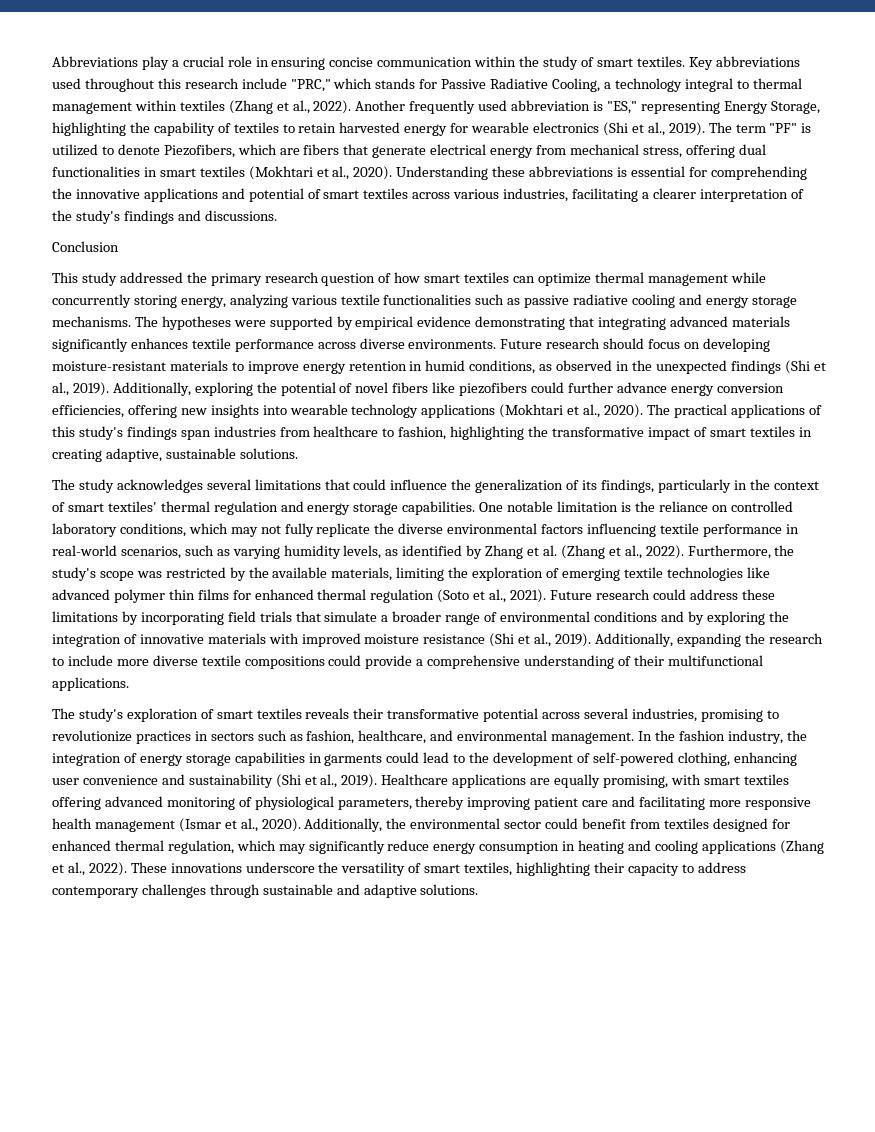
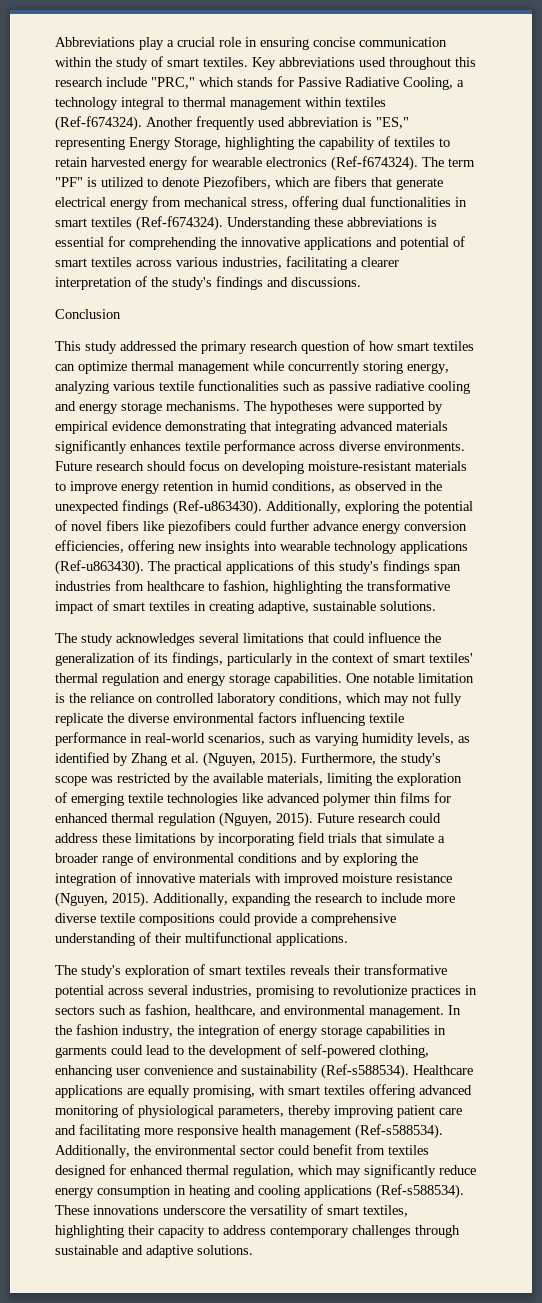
- Key abbreviations used throughout this research include "PRC," which stands for Passive Radiative Cooling, a technology integral to thermal management within textiles (Zhang et al., 2022).
+ Key abbreviations used throughout this research include "PRC," which stands for Passive Radiative Cooling, a technology integral to thermal management within textiles (Ref-f674324).
- Another frequently used abbreviation is "ES," representing Energy Storage, highlighting the capability of textiles to retain harvested energy for wearable electronics (Shi et al., 2019).
+ Another frequently used abbreviation is "ES," representing Energy Storage, highlighting the capability of textiles to retain harvested energy for wearable electronics (Ref-f674324).
- The term "PF" is utilized to denote Piezofibers, which are fibers that generate electrical energy from mechanical stress, offering dual functionalities in smart textiles (Mokhtari et al., 2020).
+ The term "PF" is utilized to denote Piezofibers, which are fibers that generate electrical energy from mechanical stress, offering dual functionalities in smart textiles (Ref-f674324).
- Future research should focus on developing moisture-resistant materials to improve energy retention in humid conditions, as observed in the unexpected findings (Shi et al., 2019).
+ Future research should focus on developing moisture-resistant materials to improve energy retention in humid conditions, as observed in the unexpected findings (Ref-u863430).
- Additionally, exploring the potential of novel fibers like piezofibers could further advance energy conversion efficiencies, offering new insights into wearable technology applications (Mokhtari et al., 2020).
+ Additionally, exploring the potential of novel fibers like piezofibers could further advance energy conversion efficiencies, offering new insights into wearable technology applications (Ref-u863430).
- One notable limitation is the reliance on controlled laboratory conditions, which may not fully replicate the diverse environmental factors influencing textile performance in real-world scenarios, such as varying humidity levels, as identified by Zhang et al. (Zhang et al., 2022).
+ One notable limitation is the reliance on controlled laboratory conditions, which may not fully replicate the diverse environmental factors influencing textile performance in real-world scenarios, such as varying humidity levels, as identified by Zhang et al. (Nguyen, 2015).
- Furthermore, the study's scope was restricted by the available materials, limiting the exploration of emerging textile technologies like advanced polymer thin films for enhanced thermal regulation (Soto et al., 2021).
+ Furthermore, the study's scope was restricted by the available materials, limiting the exploration of emerging textile technologies like advanced polymer thin films for enhanced thermal regulation (Nguyen, 2015).
- Future research could address these limitations by incorporating field trials that simulate a broader range of environmental conditions and by exploring the integration of innovative materials with improved moisture resistance (Shi et al., 2019).
+ Future research could address these limitations by incorporating field trials that simulate a broader range of environmental conditions and by exploring the integration of innovative materials with improved moisture resistance (Nguyen, 2015).
- In the fashion industry, the integration of energy storage capabilities in garments could lead to the development of self-powered clothing, enhancing user convenience and sustainability (Shi et al., 2019).
+ In the fashion industry, the integration of energy storage capabilities in garments could lead to the development of self-powered clothing, enhancing user convenience and sustainability (Ref-s588534).
- Healthcare applications are equally promising, with smart textiles offering advanced monitoring of physiological parameters, thereby improving patient care and facilitating more responsive health management (Ismar et al., 2020).
+ Healthcare applications are equally promising, with smart textiles offering advanced monitoring of physiological parameters, thereby improving patient care and facilitating more responsive health management (Ref-s588534).
- Additionally, the environmental sector could benefit from textiles designed for enhanced thermal regulation, which may significantly reduce energy consumption in heating and cooling applications (Zhang et al., 2022).
+ Additionally, the environmental sector could benefit from textiles designed for enhanced thermal regulation, which may significantly reduce energy consumption in heating and cooling applications (Ref-s588534).

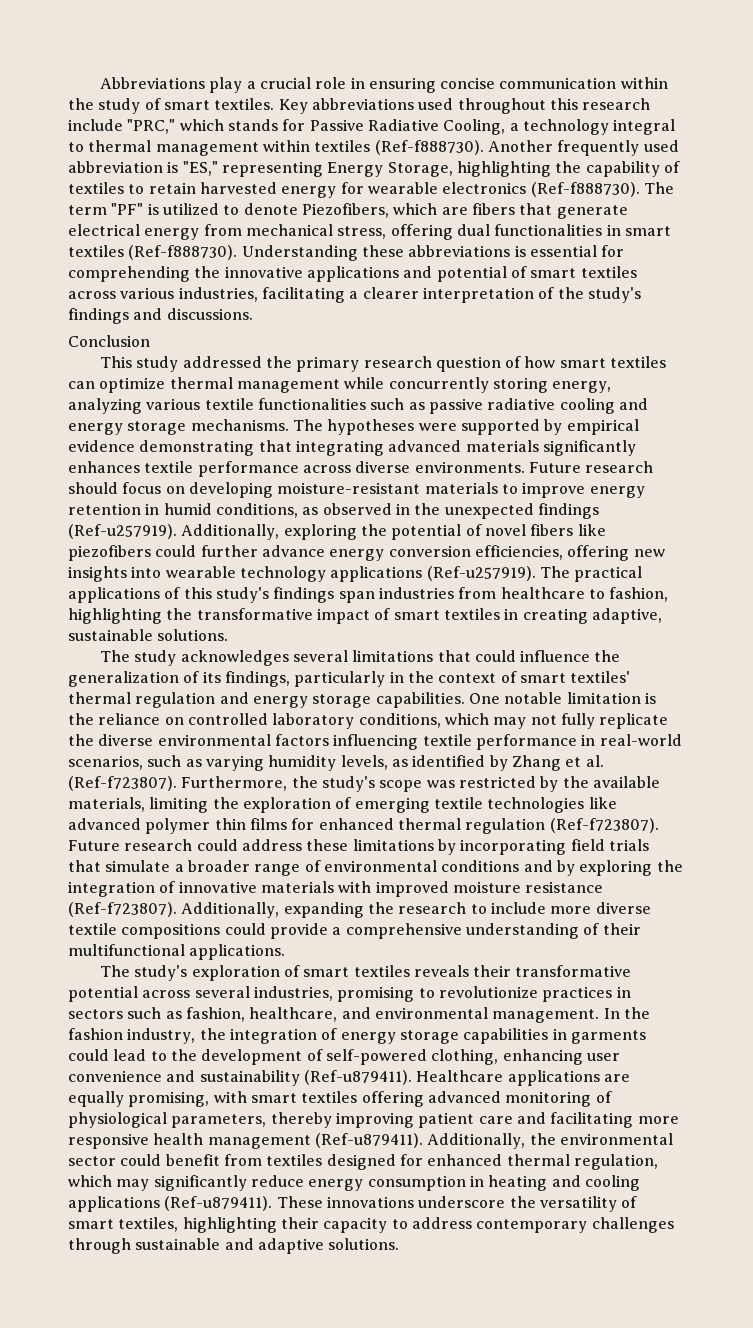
- Key abbreviations used throughout this research include "PRC," which stands for Passive Radiative Cooling, a technology integral to thermal management within textiles (Ref-f674324).
+ Key abbreviations used throughout this research include "PRC," which stands for Passive Radiative Cooling, a technology integral to thermal management within textiles (Ref-f888730).
- Another frequently used abbreviation is "ES," representing Energy Storage, highlighting the capability of textiles to retain harvested energy for wearable electronics (Ref-f674324).
+ Another frequently used abbreviation is "ES," representing Energy Storage, highlighting the capability of textiles to retain harvested energy for wearable electronics (Ref-f888730).
- The term "PF" is utilized to denote Piezofibers, which are fibers that generate electrical energy from mechanical stress, offering dual functionalities in smart textiles (Ref-f674324).
+ The term "PF" is utilized to denote Piezofibers, which are fibers that generate electrical energy from mechanical stress, offering dual functionalities in smart textiles (Ref-f888730).
- Future research should focus on developing moisture-resistant materials to improve energy retention in humid conditions, as observed in the unexpected findings (Ref-u863430).
+ Future research should focus on developing moisture-resistant materials to improve energy retention in humid conditions, as observed in the unexpected findings (Ref-u257919).
- Additionally, exploring the potential of novel fibers like piezofibers could further advance energy conversion efficiencies, offering new insights into wearable technology applications (Ref-u863430).
+ Additionally, exploring the potential of novel fibers like piezofibers could further advance energy conversion efficiencies, offering new insights into wearable technology applications (Ref-u257919).
- One notable limitation is the reliance on controlled laboratory conditions, which may not fully replicate the diverse environmental factors influencing textile performance in real-world scenarios, such as varying humidity levels, as identified by Zhang et al. (Nguyen, 2015).
+ One notable limitation is the reliance on controlled laboratory conditions, which may not fully replicate the diverse environmental factors influencing textile performance in real-world scenarios, such as varying humidity levels, as identified by Zhang et al. (Ref-f723807).
- Furthermore, the study's scope was restricted by the available materials, limiting the exploration of emerging textile technologies like advanced polymer thin films for enhanced thermal regulation (Nguyen, 2015).
+ Furthermore, the study's scope was restricted by the available materials, limiting the exploration of emerging textile technologies like advanced polymer thin films for enhanced thermal regulation (Ref-f723807).
- Future research could address these limitations by incorporating field trials that simulate a broader range of environmental conditions and by exploring the integration of innovative materials with improved moisture resistance (Nguyen, 2015).
+ Future research could address these limitations by incorporating field trials that simulate a broader range of environmental conditions and by exploring the integration of innovative materials with improved moisture resistance (Ref-f723807).
- In the fashion industry, the integration of energy storage capabilities in garments could lead to the development of self-powered clothing, enhancing user convenience and sustainability (Ref-s588534).
+ In the fashion industry, the integration of energy storage capabilities in garments could lead to the development of self-powered clothing, enhancing user convenience and sustainability (Ref-u879411).
- Healthcare applications are equally promising, with smart textiles offering advanced monitoring of physiological parameters, thereby improving patient care and facilitating more responsive health management (Ref-s588534).
+ Healthcare applications are equally promising, with smart textiles offering advanced monitoring of physiological parameters, thereby improving patient care and facilitating more responsive health management (Ref-u879411).
- Additionally, the environmental sector could benefit from textiles designed for enhanced thermal regulation, which may significantly reduce energy consumption in heating and cooling applications (Ref-s588534).
+ Additionally, the environmental sector could benefit from textiles designed for enhanced thermal regulation, which may significantly reduce energy consumption in heating and cooling applications (Ref-u879411).

